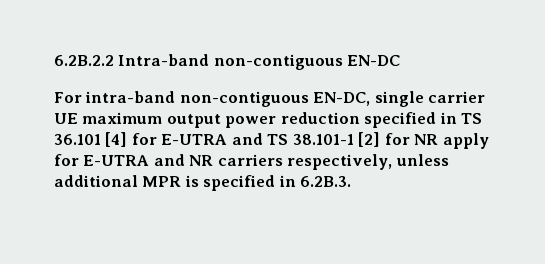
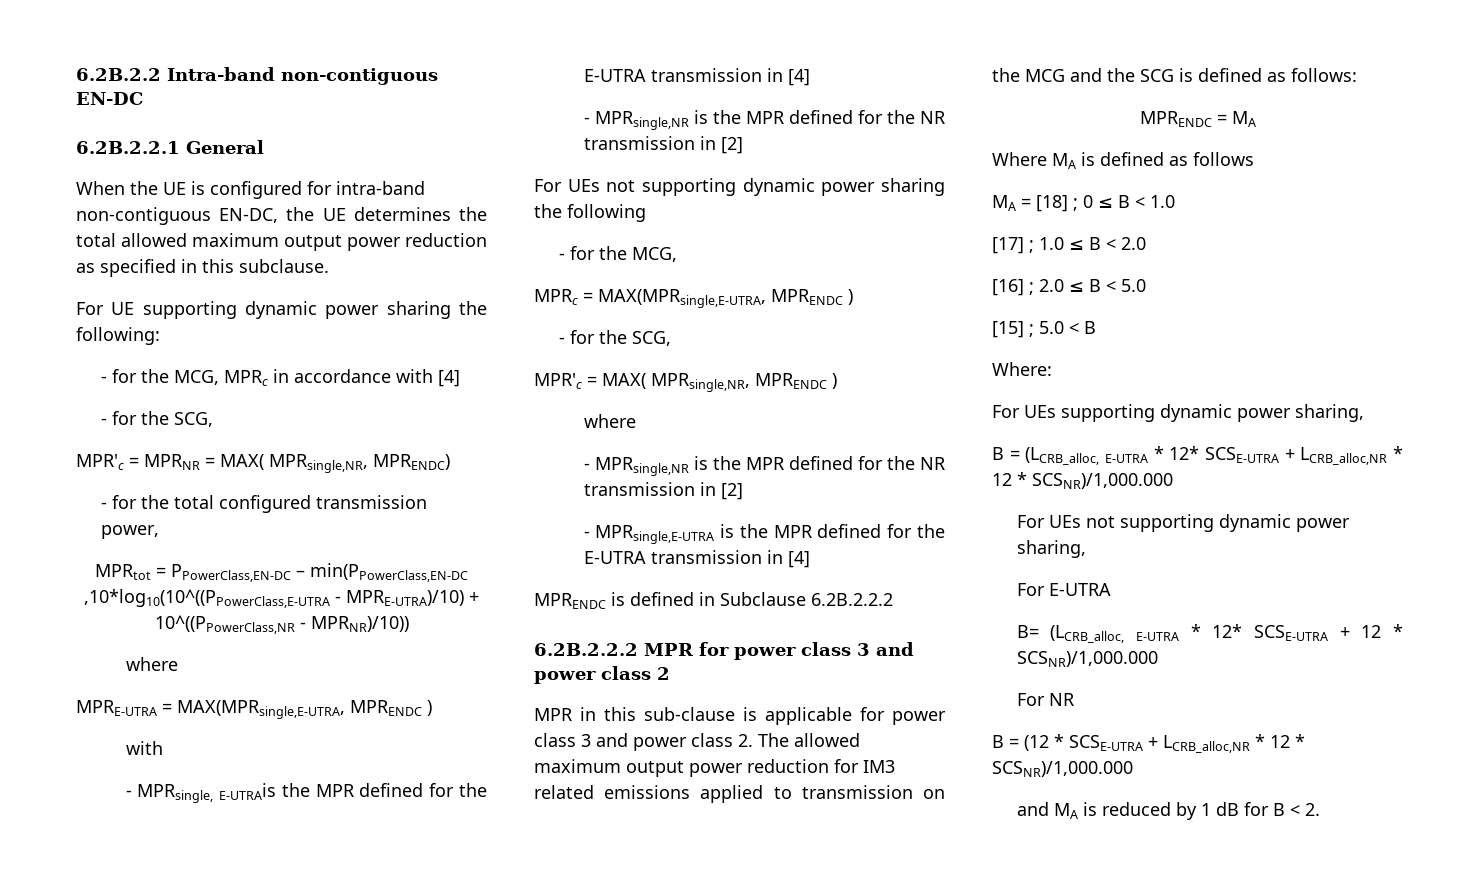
- For intra-band non-contiguous EN-DC, single carrier UE maximum output power reduction specified in TS 36.101 [4] for E-UTRA and TS 38.101-1 [2] for NR apply for E-UTRA and NR carriers respectively, unless additional MPR is specified in 6.2B.3.
+ 6.2B.2.2.1 General
+ When the UE is configured for intra-band non-contiguous EN-DC, the UE determines the total allowed maximum output power reduction as specified in this subclause.
+ For UE supporting dynamic power sharing the following:
+ - for the MCG, MPRc in accordance with [4]
+ - for the SCG,
+ MPR'c = MPRNR = MAX( MPRsingle,NR, MPRENDC)
+ - for the total configured transmission power,
+ MPRtot = PPowerClass,EN-DC – min(PPowerClass,EN-DC ,10*log10(10^((PPowerClass,E-UTRA - MPRE-UTRA)/10) + 10^((PPowerClass,NR - MPRNR)/10))
+ where
+ MPRE-UTRA = MAX(MPRsingle,E-UTRA, MPRENDC )
+ with
+ - MPRsingle, E-UTRAis the MPR defined for the E-UTRA transmission in [4]
+ - MPRsingle,NR is the MPR defined for the NR transmission in [2]
+ For UEs not supporting dynamic power sharing the following
+ - for the MCG,
+ MPRc = MAX(MPRsingle,E-UTRA, MPRENDC )
+ - for the SCG,
+ MPR'c = MAX( MPRsingle,NR, MPRENDC )
+ where
+ - MPRsingle,NR is the MPR defined for the NR transmission in [2]
+ - MPRsingle,E-UTRA is the MPR defined for the E-UTRA transmission in [4]
+ MPRENDC is defined in Subclause 6.2B.2.2.2
+ 6.2B.2.2.2 MPR for power class 3 and power class 2
+ MPR in this sub-clause is applicable for power class 3 and power class 2. The allowed maximum output power reduction for IM3 related emissions applied to transmission on the MCG and the SCG is defined as follows:
+ MPRENDC = MA
+ Where MA is defined as follows
+ MA = [18] ; 0 ≤ B < 1.0
+ [17] ; 1.0 ≤ B < 2.0
+ [16] ; 2.0 ≤ B < 5.0
+ [15] ; 5.0 < B
+ Where:
+ For UEs supporting dynamic power sharing,
+ B = (LCRB_alloc, E-UTRA * 12* SCSE-UTRA + LCRB_alloc,NR * 12 * SCSNR)/1,000.000
+ For UEs not supporting dynamic power sharing,
+ For E-UTRA
+ B= (LCRB_alloc, E-UTRA * 12* SCSE-UTRA + 12 * SCSNR)/1,000.000
+ For NR
+ B = (12 * SCSE-UTRA + LCRB_alloc,NR * 12 * SCSNR)/1,000.000
+ and MA is reduced by 1 dB for B < 2.

